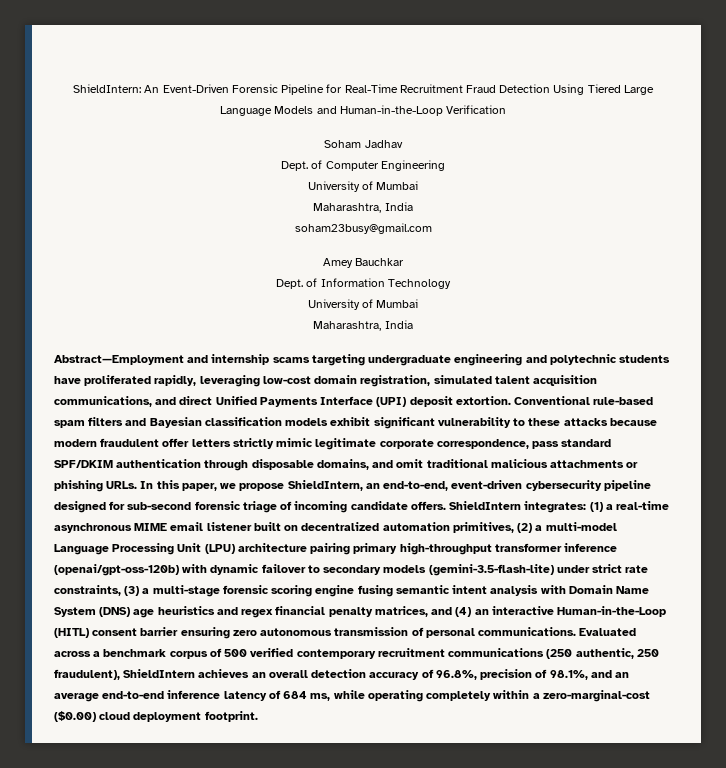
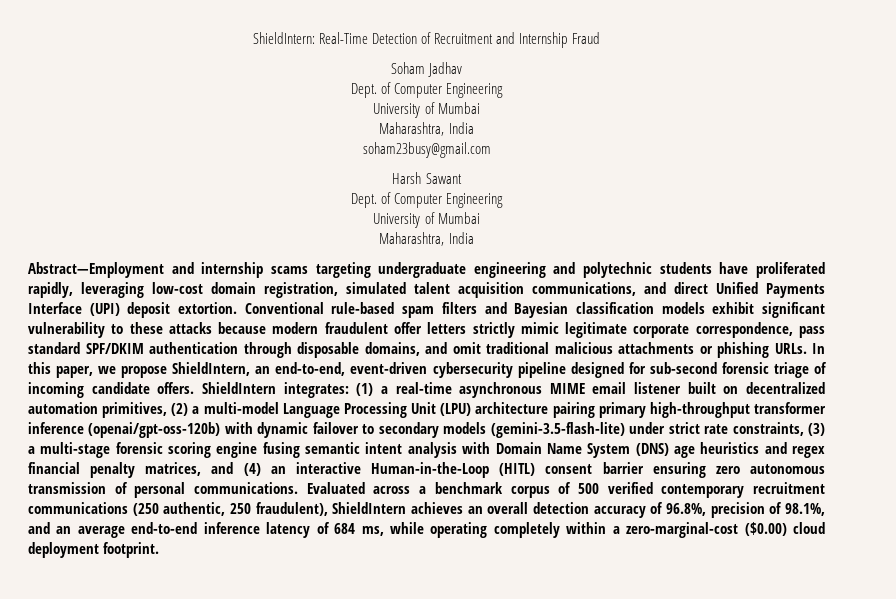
- ShieldIntern: An Event-Driven Forensic Pipeline for Real-Time Recruitment Fraud Detection Using Tiered Large Language Models and Human-in-the-Loop Verification
+ ShieldIntern: Real-Time Detection of Recruitment and Internship Fraud
- Amey Bauchkar
- Dept. of Information Technology
+ Harsh Sawant
+ Dept. of Computer Engineering

